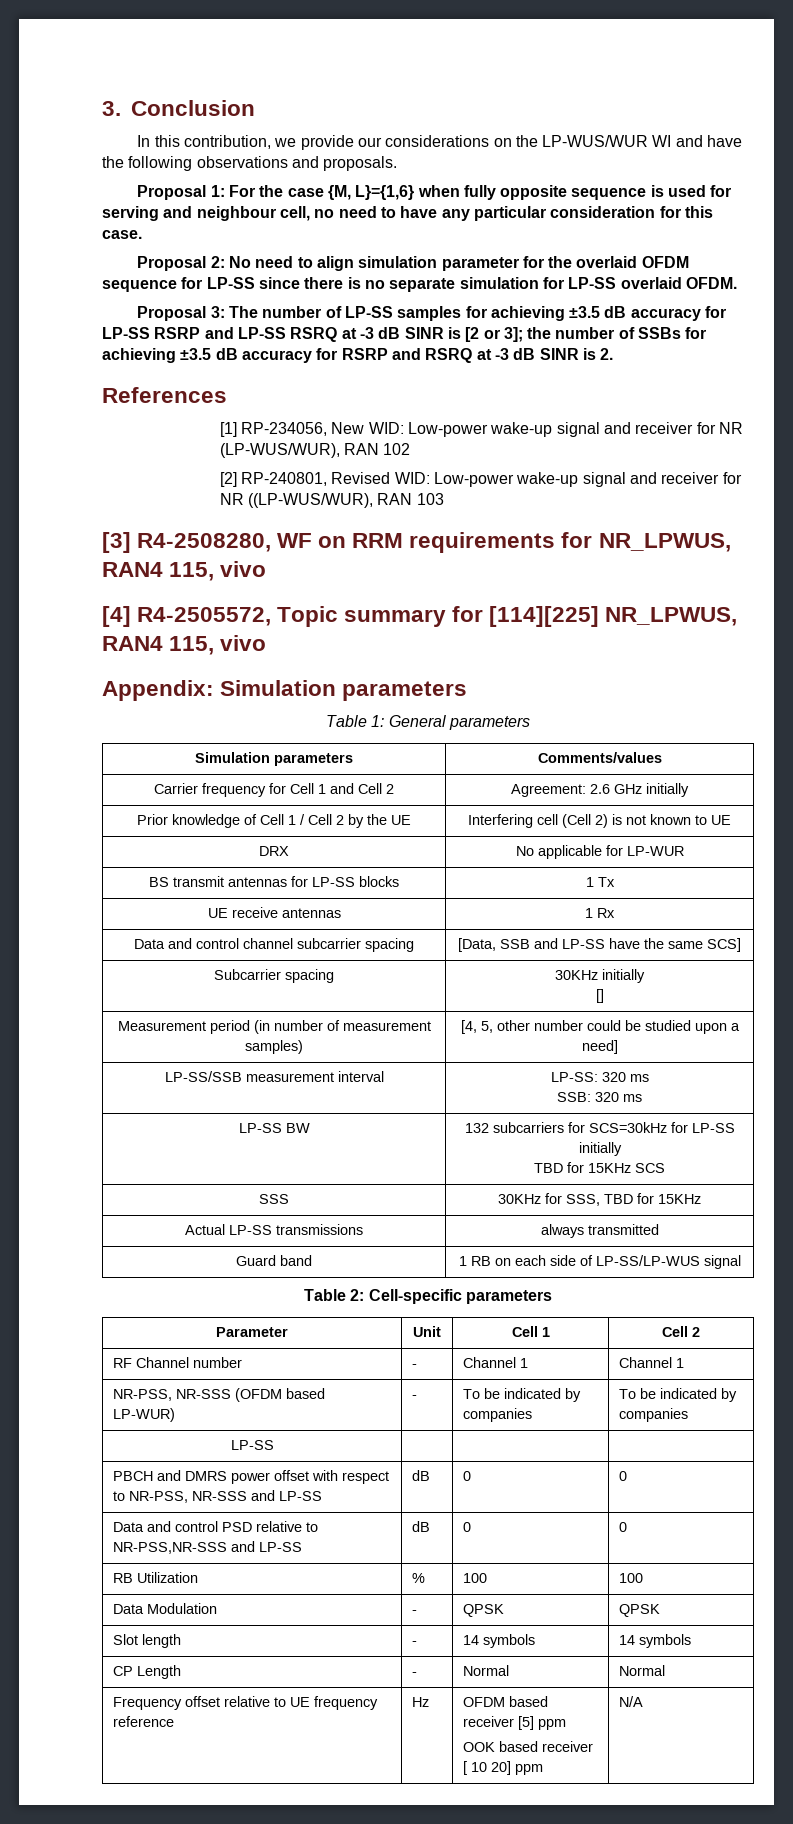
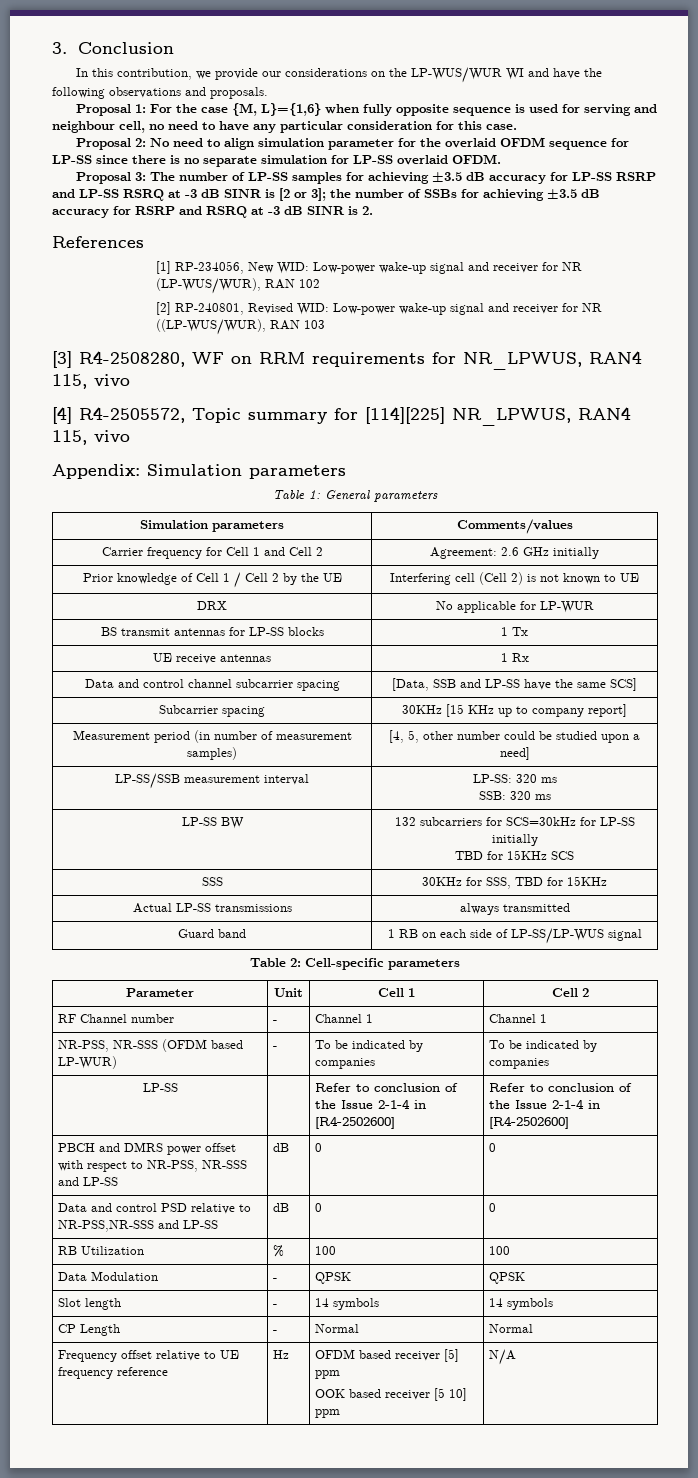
- Subcarrier spacing | 30KHz initially
- []
+ Subcarrier spacing | 30KHz [15 KHz up to company report]
- LP-SS | | |
+ LP-SS | | Refer to conclusion of the Issue 2-1-4 in [R4-2502600] | Refer to conclusion of the Issue 2-1-4 in [R4-2502600]
  Frequency offset relative to UE frequency reference | Hz | OFDM based receiver [5] ppm
- OOK based receiver [ 10 20] ppm | N/A
+ OOK based receiver [5 10] ppm | N/A

